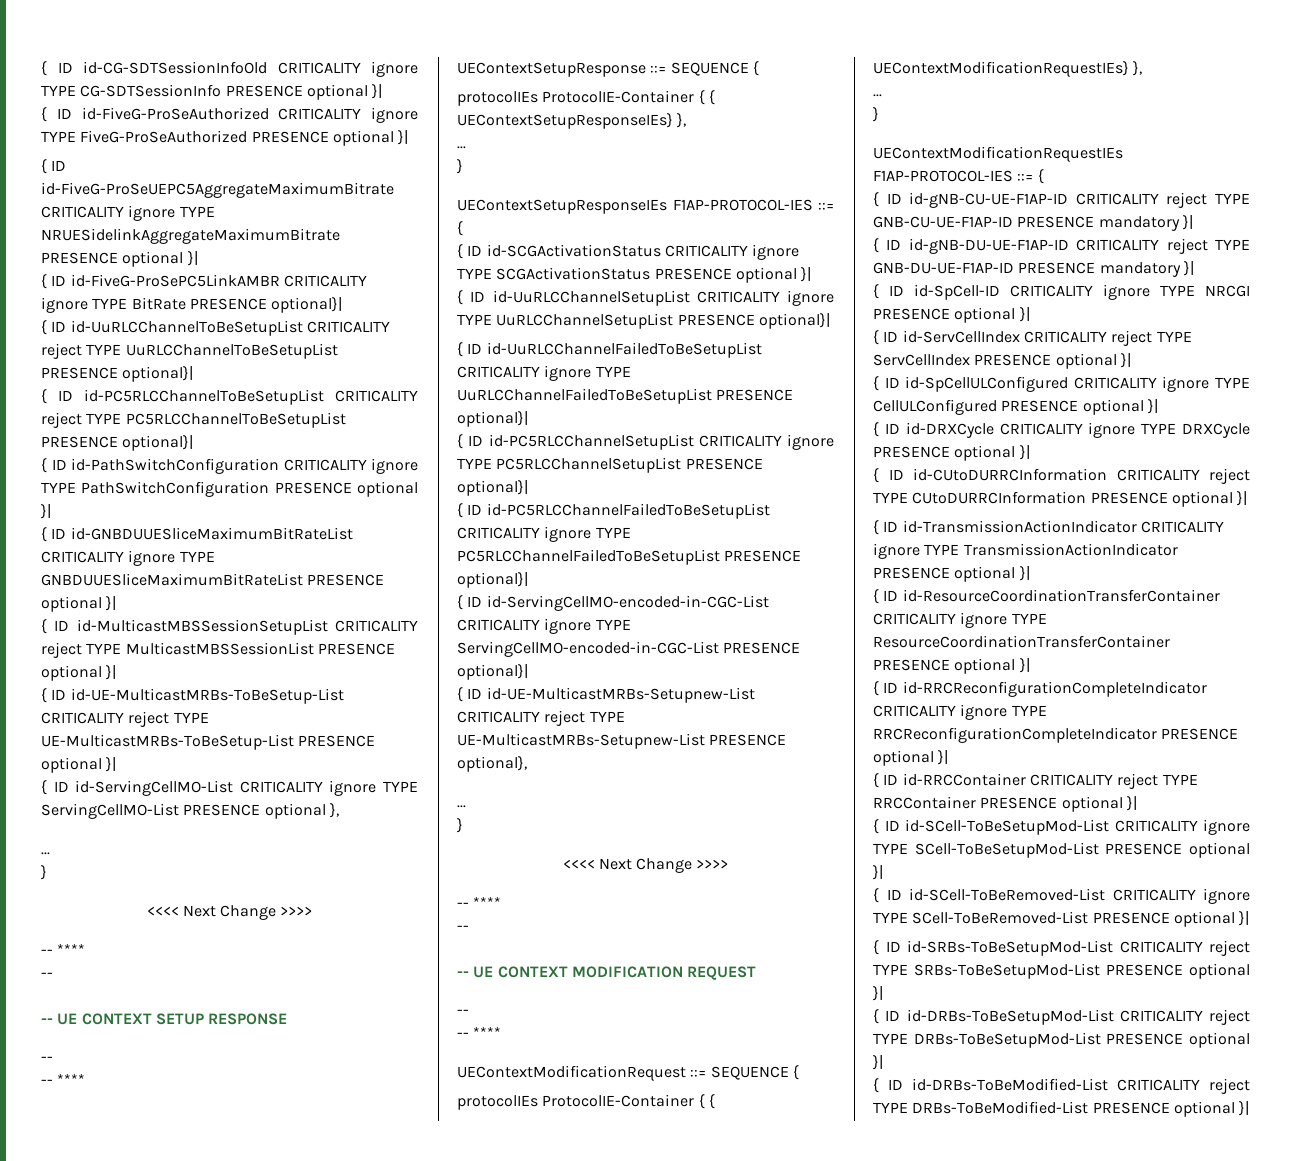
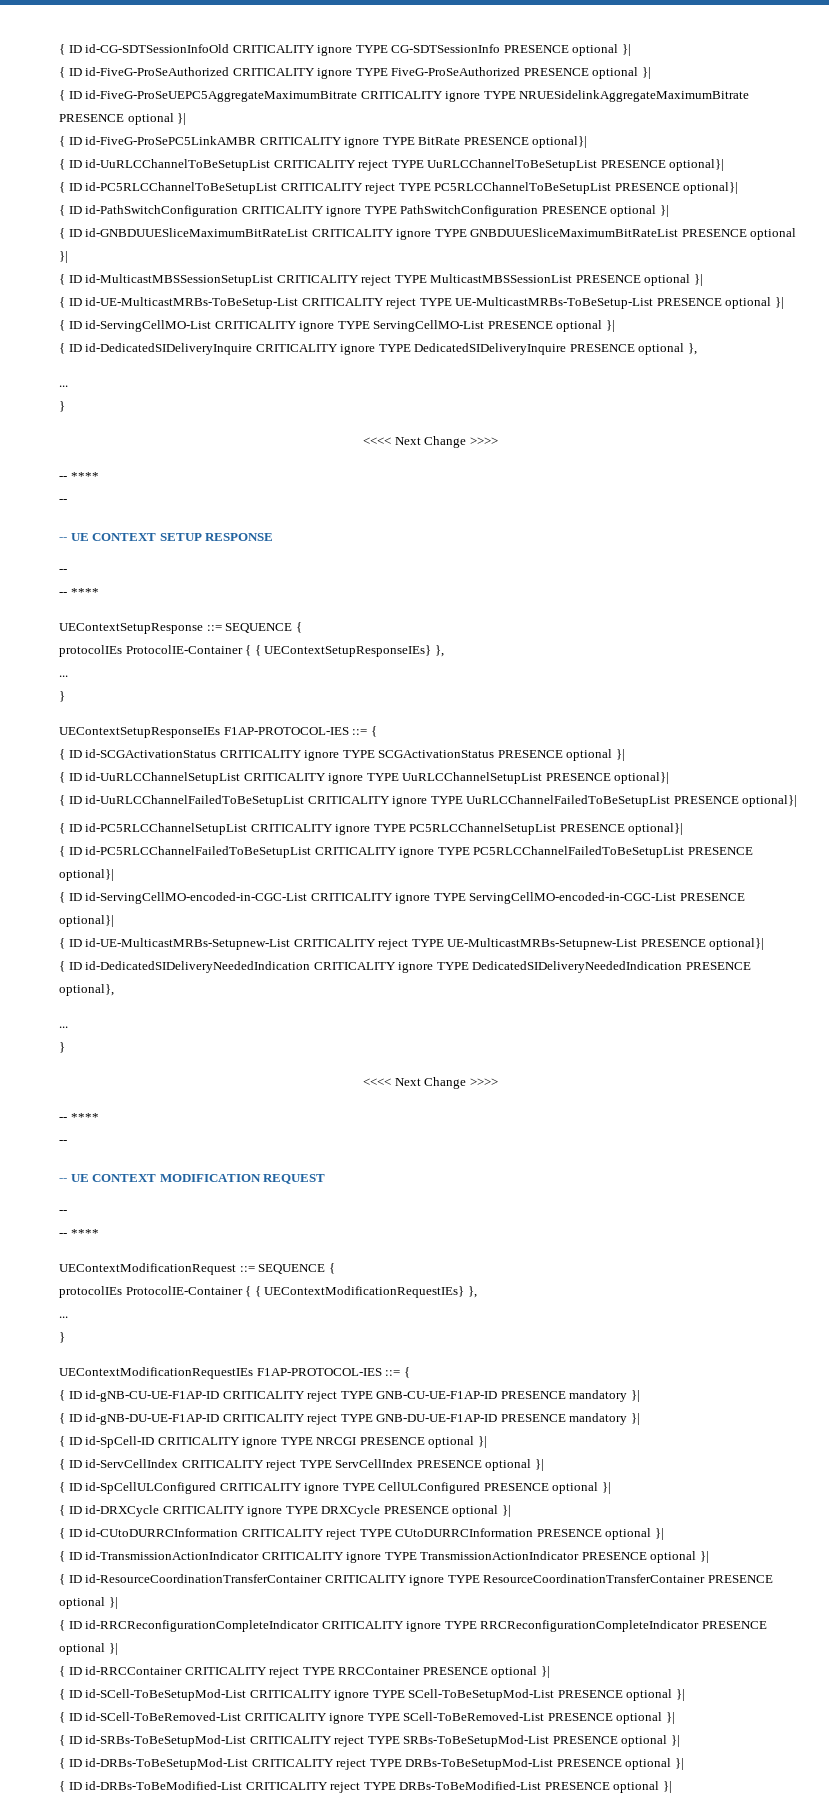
- { ID id-ServingCellMO-List CRITICALITY ignore TYPE ServingCellMO-List PRESENCE optional },
+ { ID id-ServingCellMO-List CRITICALITY ignore TYPE ServingCellMO-List PRESENCE optional }|
+ { ID id-DedicatedSIDeliveryInquire CRITICALITY ignore TYPE DedicatedSIDeliveryInquire PRESENCE optional },
- { ID id-UE-MulticastMRBs-Setupnew-List CRITICALITY reject TYPE UE-MulticastMRBs-Setupnew-List PRESENCE optional},
+ { ID id-UE-MulticastMRBs-Setupnew-List CRITICALITY reject TYPE UE-MulticastMRBs-Setupnew-List PRESENCE optional}|
+ { ID id-DedicatedSIDeliveryNeededIndication CRITICALITY ignore TYPE DedicatedSIDeliveryNeededIndication PRESENCE optional},

